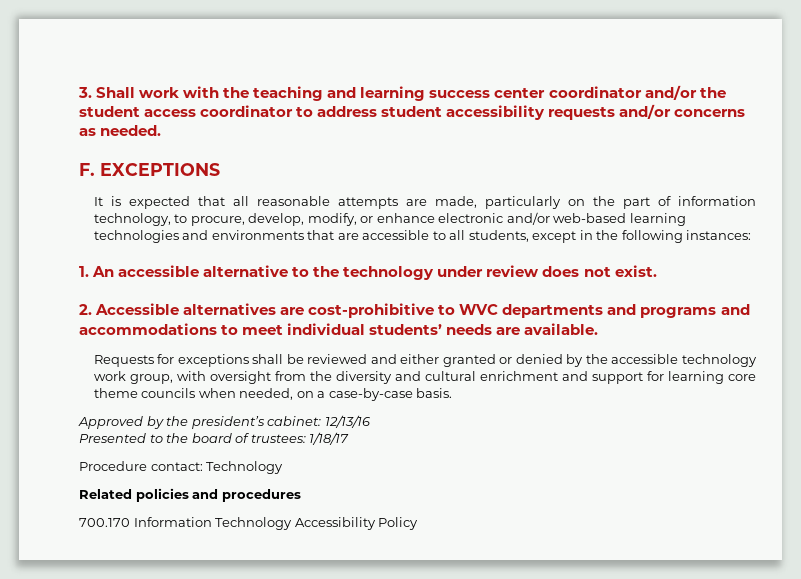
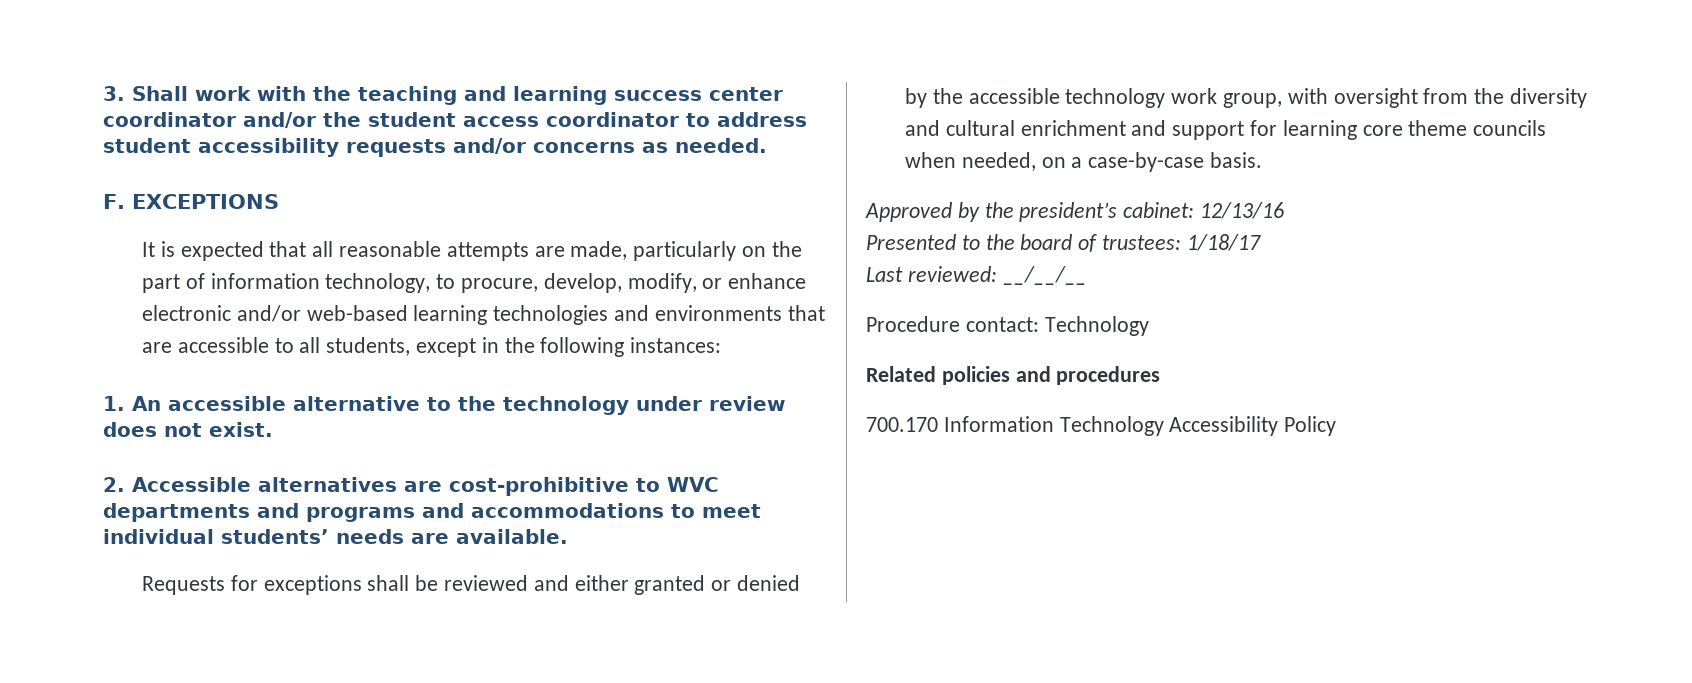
+ Last reviewed: __/__/__

